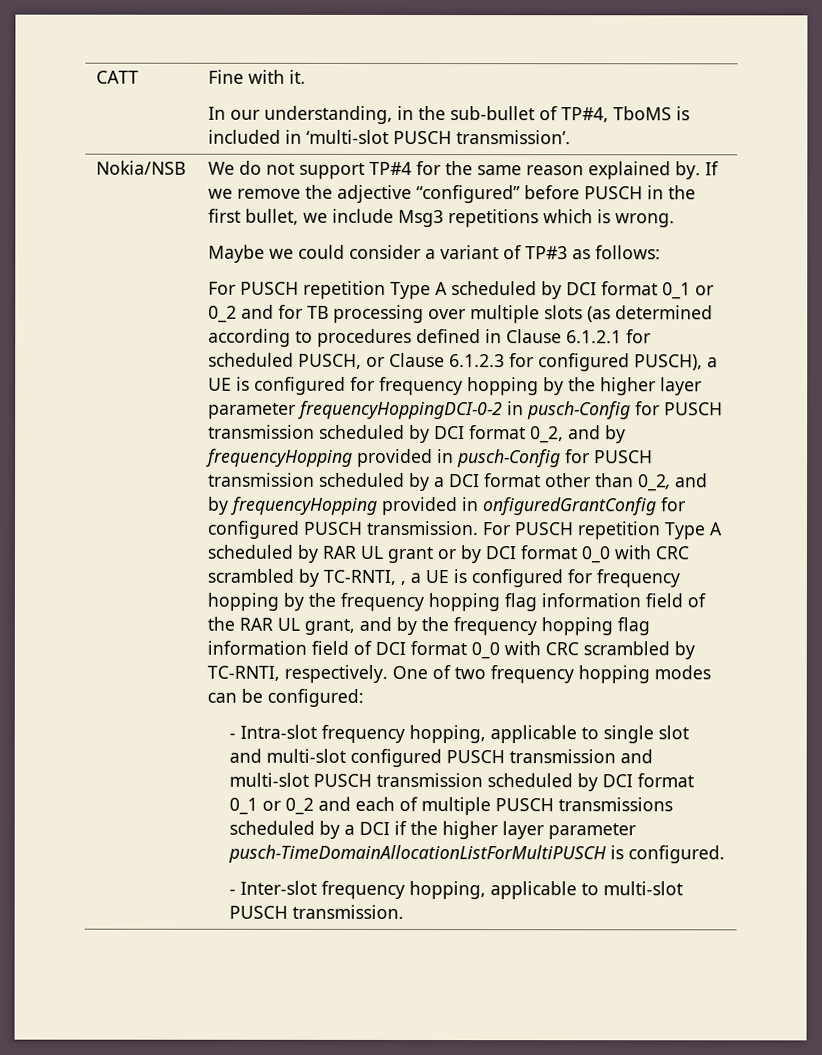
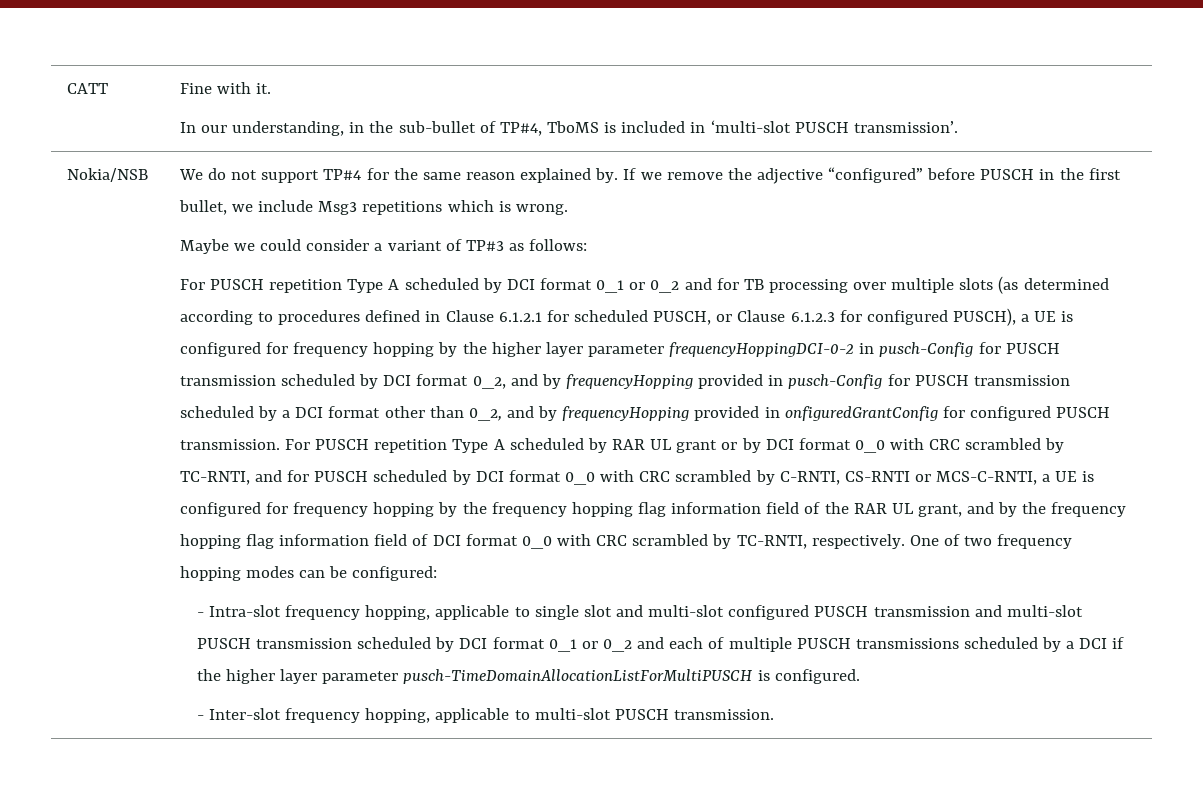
- For PUSCH repetition Type A scheduled by RAR UL grant or by DCI format 0_0 with CRC scrambled by TC-RNTI, , a UE is configured for frequency hopping by the frequency hopping flag information field of the RAR UL grant, and by the frequency hopping flag information field of DCI format 0_0 with CRC scrambled by TC-RNTI, respectively.
+ For PUSCH repetition Type A scheduled by RAR UL grant or by DCI format 0_0 with CRC scrambled by TC-RNTI, and for PUSCH scheduled by DCI format 0_0 with CRC scrambled by C-RNTI, CS-RNTI or MCS-C-RNTI, a UE is configured for frequency hopping by the frequency hopping flag information field of the RAR UL grant, and by the frequency hopping flag information field of DCI format 0_0 with CRC scrambled by TC-RNTI, respectively.

